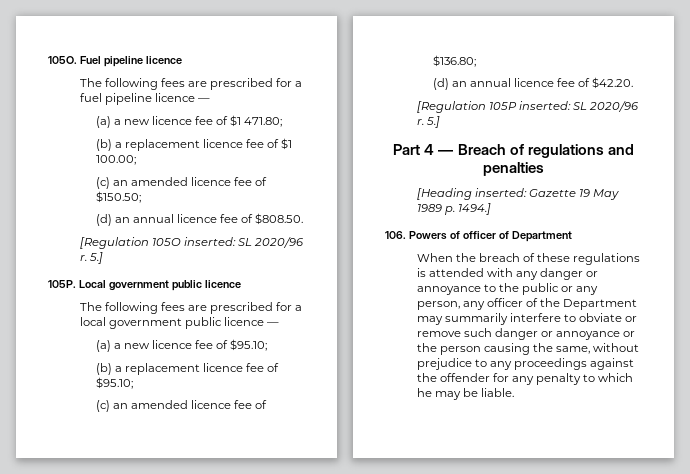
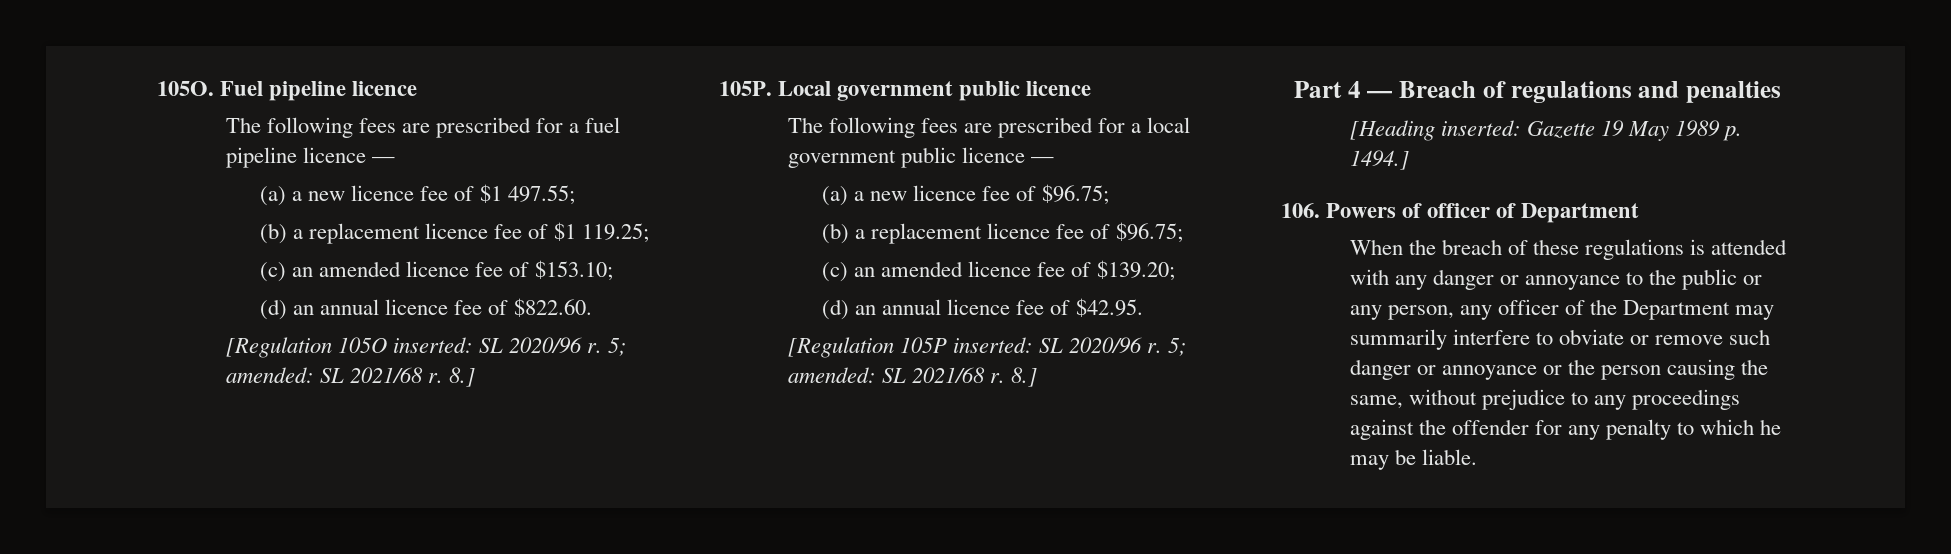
- (a) a new licence fee of $1 471.80;
+ (a) a new licence fee of $1 497.55;
- (b) a replacement licence fee of $1 100.00;
- (c) an amended licence fee of $150.50;
- (d) an annual licence fee of $808.50.
+ (b) a replacement licence fee of $1 119.25;
+ (c) an amended licence fee of $153.10;
+ (d) an annual licence fee of $822.60.
- [Regulation 105O inserted: SL 2020/96 r. 5.]
+ [Regulation 105O inserted: SL 2020/96 r. 5; amended: SL 2021/68 r. 8.]
- (a) a new licence fee of $95.10;
- (b) a replacement licence fee of $95.10;
- (c) an amended licence fee of $136.80;
- (d) an annual licence fee of $42.20.
+ (a) a new licence fee of $96.75;
+ (b) a replacement licence fee of $96.75;
+ (c) an amended licence fee of $139.20;
+ (d) an annual licence fee of $42.95.
- [Regulation 105P inserted: SL 2020/96 r. 5.]
+ [Regulation 105P inserted: SL 2020/96 r. 5; amended: SL 2021/68 r. 8.]

